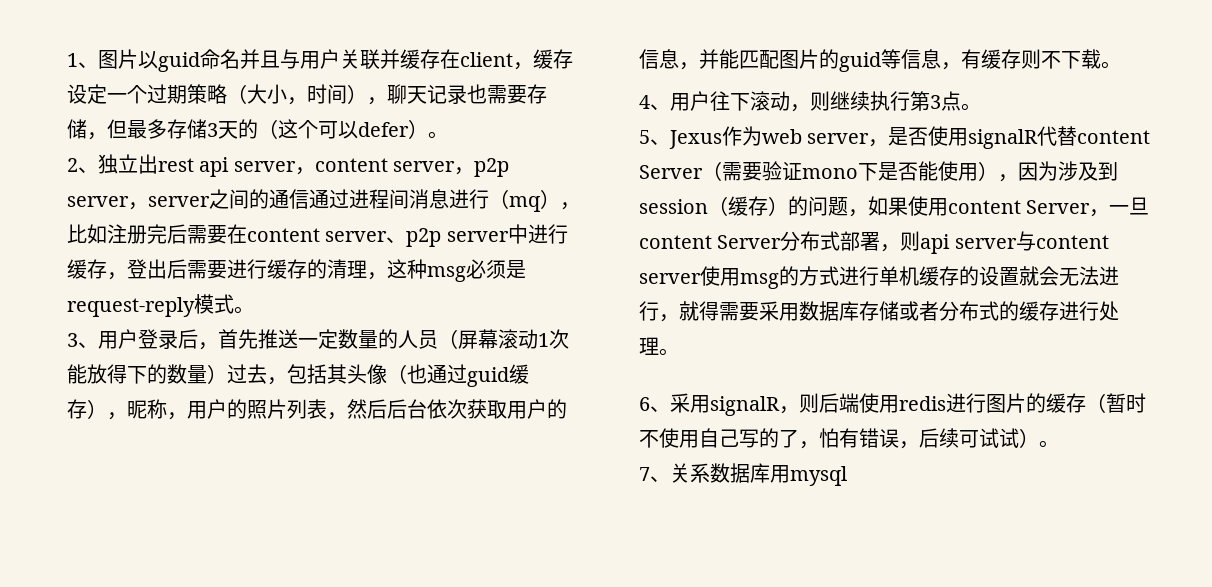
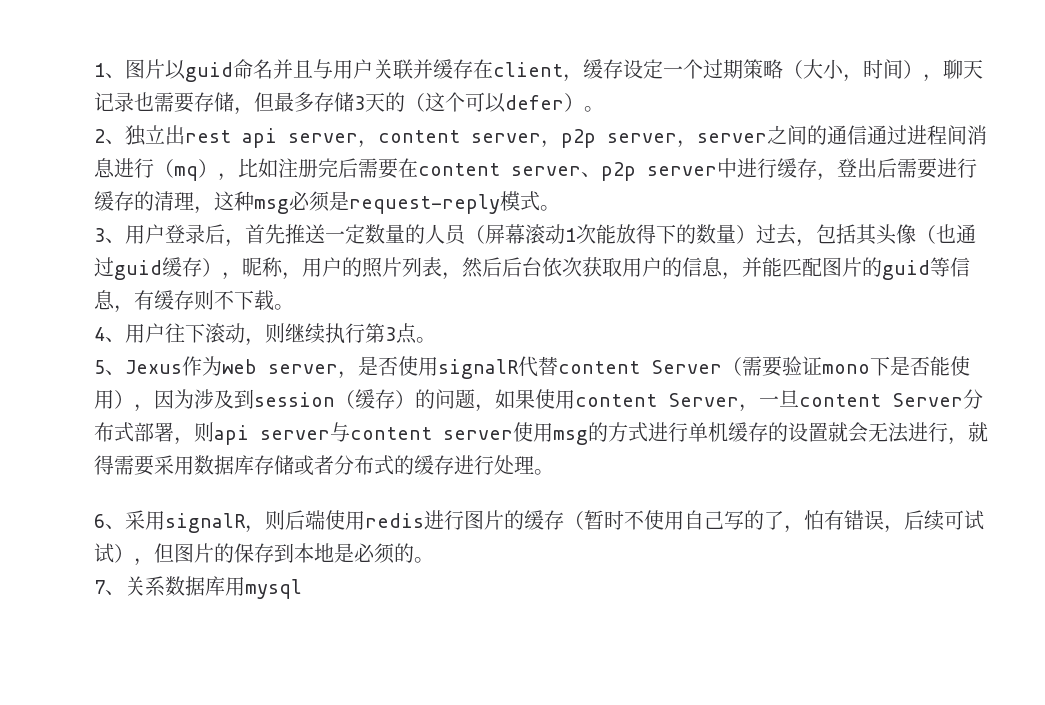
- 6、采用signalR，则后端使用redis进行图片的缓存（暂时不使用自己写的了，怕有错误，后续可试试）。
+ 6、采用signalR，则后端使用redis进行图片的缓存（暂时不使用自己写的了，怕有错误，后续可试试），但图片的保存到本地是必须的。

